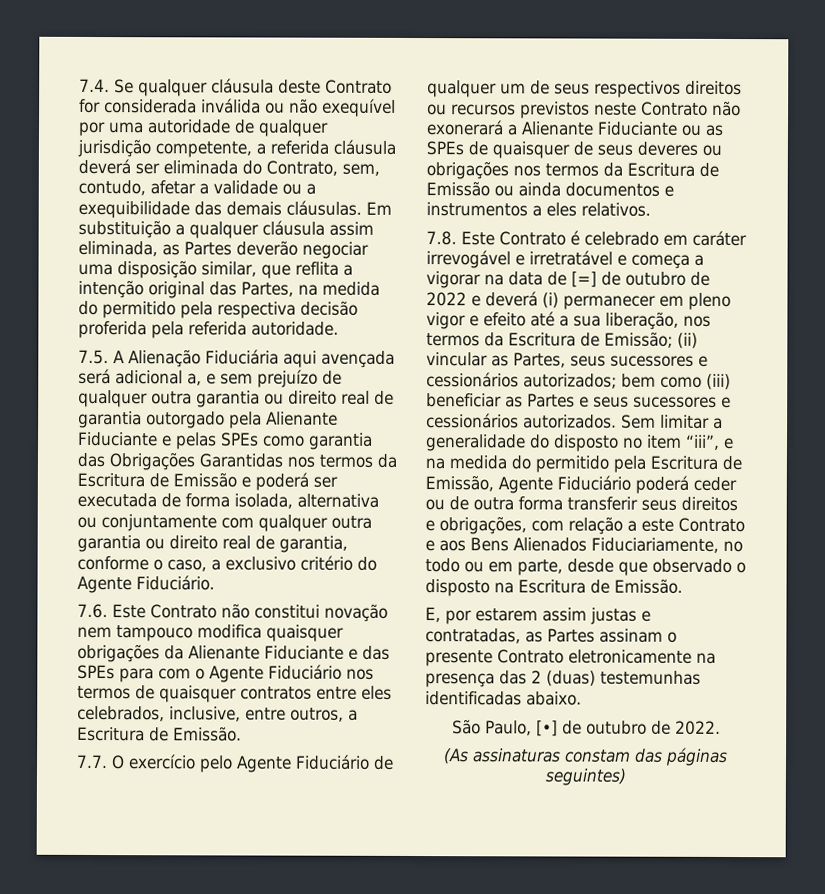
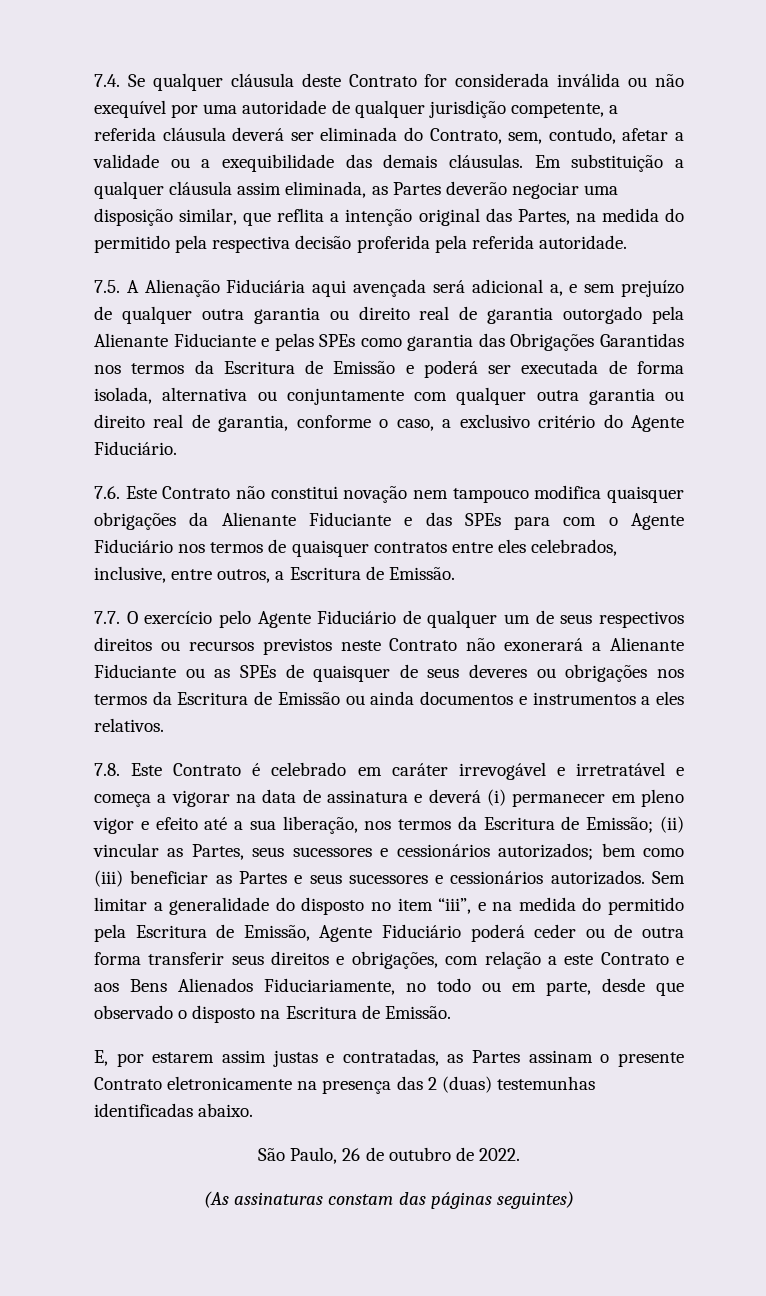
- 7.8. Este Contrato é celebrado em caráter irrevogável e irretratável e começa a vigorar na data de [=] de outubro de 2022 e deverá (i) permanecer em pleno vigor e efeito até a sua liberação, nos termos da Escritura de Emissão; (ii) vincular as Partes, seus sucessores e cessionários autorizados; bem como (iii) beneficiar as Partes e seus sucessores e cessionários autorizados.
+ 7.8. Este Contrato é celebrado em caráter irrevogável e irretratável e começa a vigorar na data de assinatura e deverá (i) permanecer em pleno vigor e efeito até a sua liberação, nos termos da Escritura de Emissão; (ii) vincular as Partes, seus sucessores e cessionários autorizados; bem como (iii) beneficiar as Partes e seus sucessores e cessionários autorizados.
- São Paulo, [•] de outubro de 2022.
+ São Paulo, 26 de outubro de 2022.

